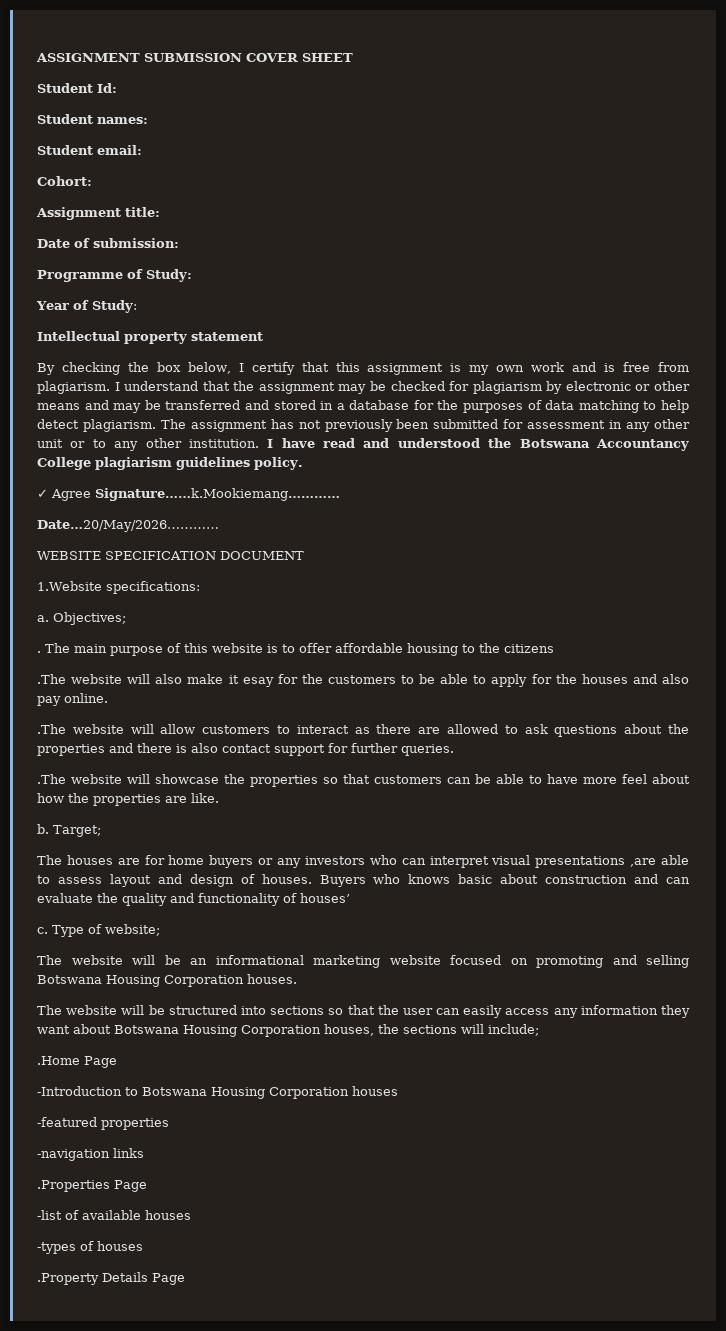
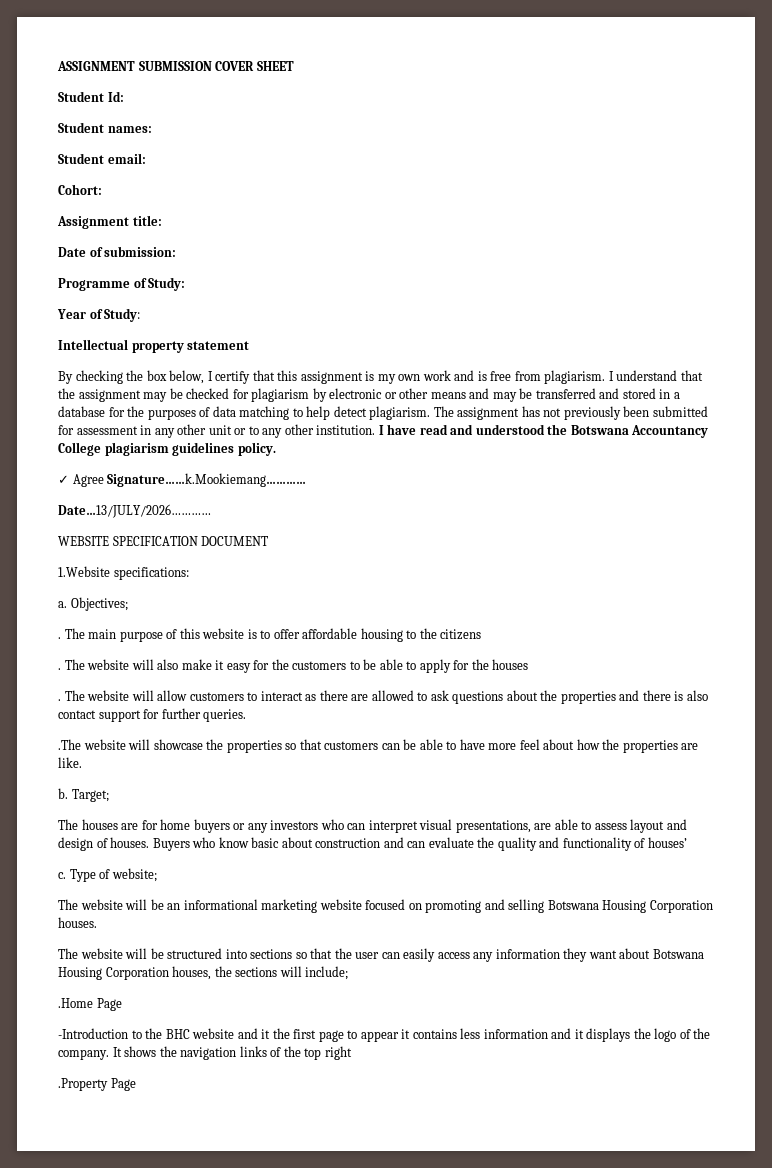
- Date…20/May/2026…………
+ Date…13/JULY/2026…………
- .The website will also make it esay for the customers to be able to apply for the houses and also pay online.
- .The website will allow customers to interact as there are allowed to ask questions about the properties and there is also contact support for further queries.
+ . The website will also make it easy for the customers to be able to apply for the houses
+ . The website will allow customers to interact as there are allowed to ask questions about the properties and there is also contact support for further queries.
- The houses are for home buyers or any investors who can interpret visual presentations ,are able to assess layout and design of houses.
+ The houses are for home buyers or any investors who can interpret visual presentations, are able to assess layout and design of houses.
- Buyers who knows basic about construction and can evaluate the quality and functionality of houses’
+ Buyers who know basic about construction and can evaluate the quality and functionality of houses’
- -Introduction to Botswana Housing Corporation houses
- -featured properties
- -navigation links
- .Properties Page
- -list of available houses
- -types of houses
+ -Introduction to the BHC website and it the first page to appear it contains less information and it displays the logo of the company. It shows the navigation links of the top right
- .Property Details Page
+ .Property Page

